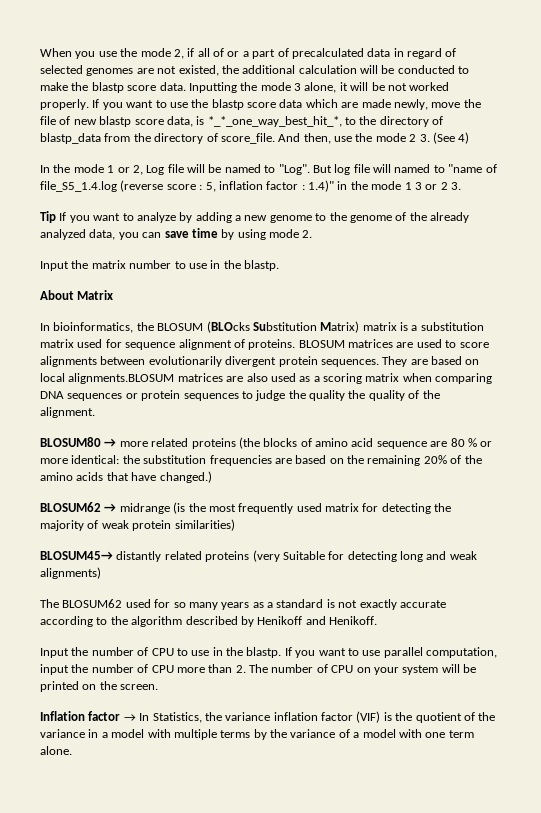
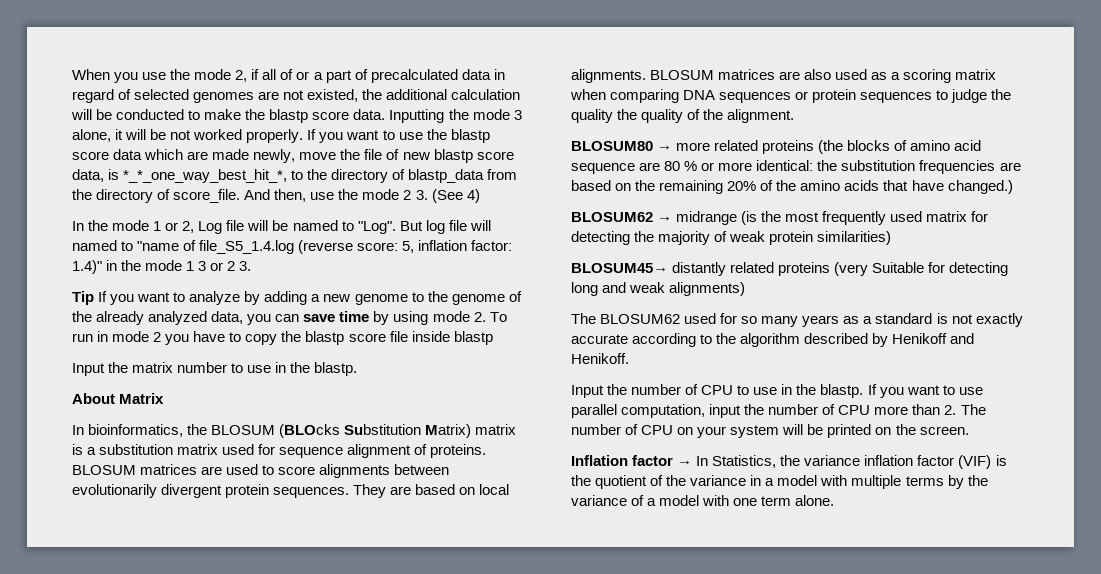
- But log file will named to "name of file_S5_1.4.log (reverse score : 5, inflation factor : 1.4)" in the mode 1 3 or 2 3.
+ But log file will named to "name of file_S5_1.4.log (reverse score: 5, inflation factor: 1.4)" in the mode 1 3 or 2 3.
- Tip If you want to analyze by adding a new genome to the genome of the already analyzed data, you can save time by using mode 2.
+ Tip If you want to analyze by adding a new genome to the genome of the already analyzed data, you can save time by using mode 2. To run in mode 2 you have to copy the blastp score file inside blastp
- They are based on local alignments.BLOSUM matrices are also used as a scoring matrix when comparing DNA sequences or protein sequences to judge the quality the quality of the alignment.
+ They are based on local alignments. BLOSUM matrices are also used as a scoring matrix when comparing DNA sequences or protein sequences to judge the quality the quality of the alignment.

